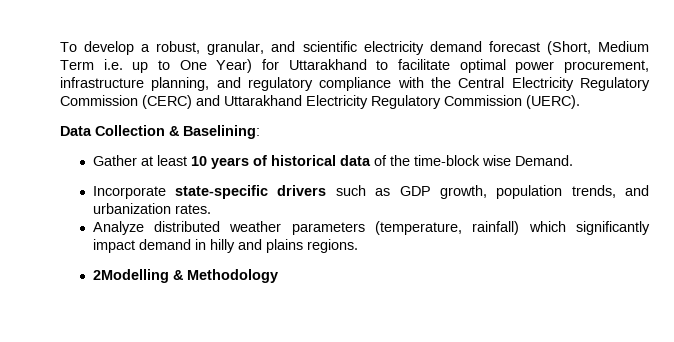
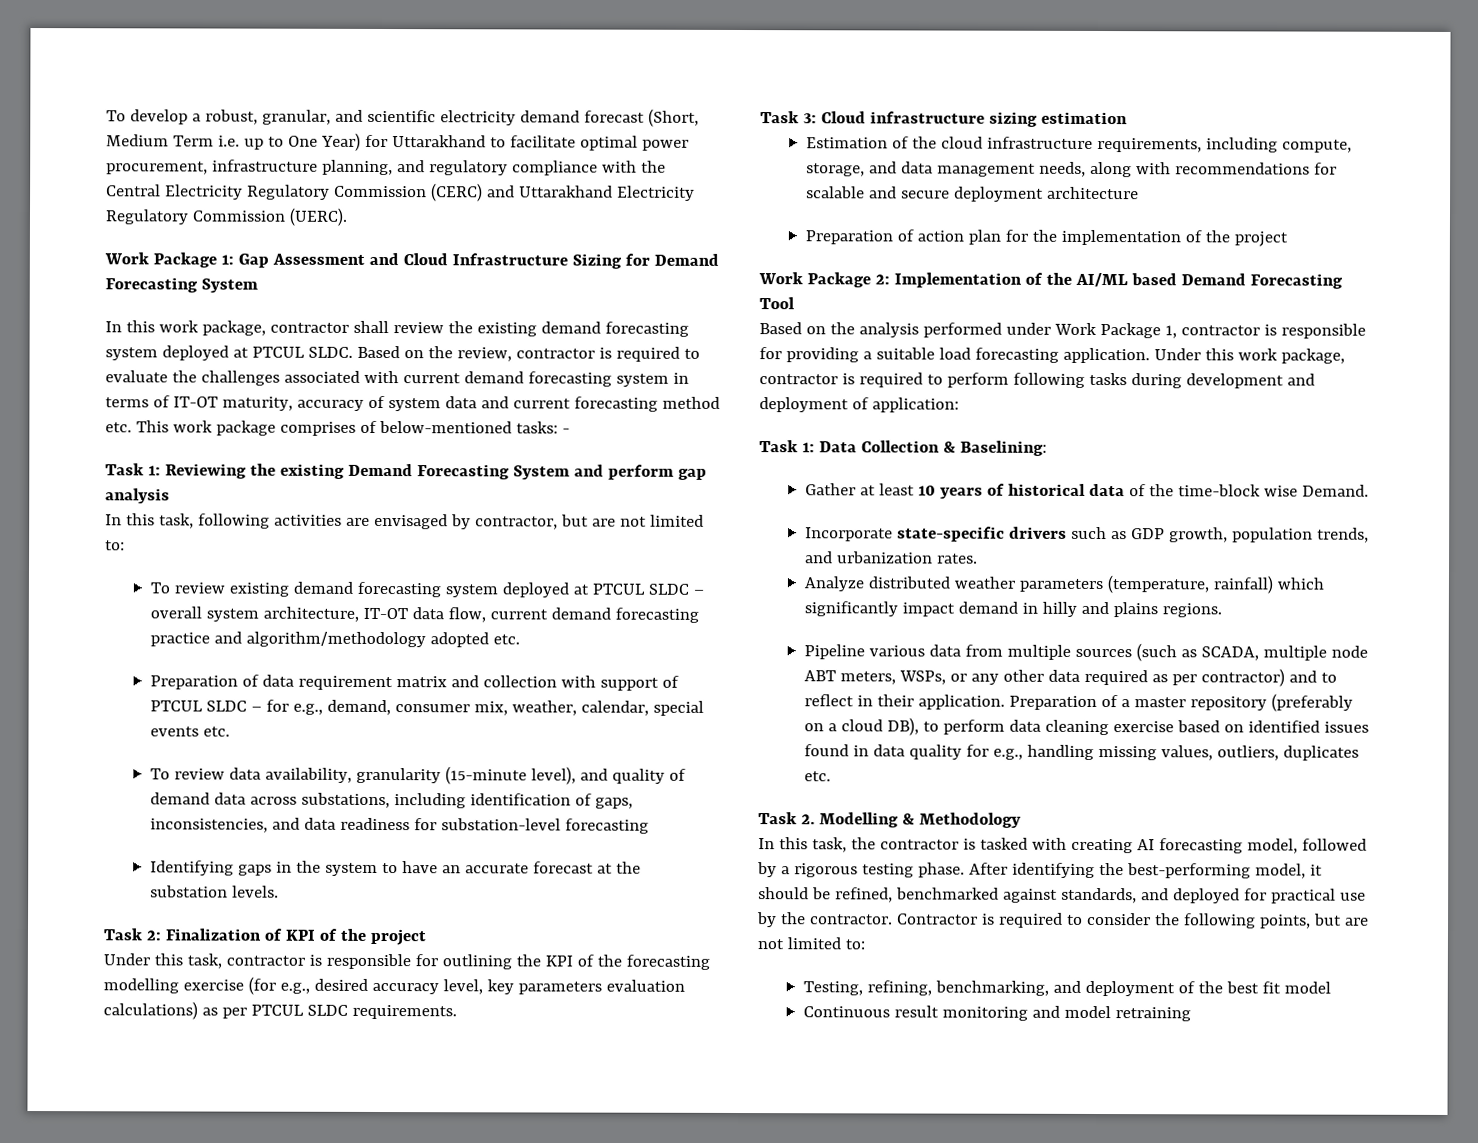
- Data Collection & Baselining:
+ Work Package 1: Gap Assessment and Cloud Infrastructure Sizing for Demand Forecasting System
+ In this work package, contractor shall review the existing demand forecasting system deployed at PTCUL SLDC. Based on the review, contractor is required to evaluate the challenges associated with current demand forecasting system in terms of IT-OT maturity, accuracy of system data and current forecasting method etc. This work package comprises of below-mentioned tasks: -
+ Task 1: Reviewing the existing Demand Forecasting System and perform gap analysis
+ In this task, following activities are envisaged by contractor, but are not limited to:
+ To review existing demand forecasting system deployed at PTCUL SLDC – overall system architecture, IT-OT data flow, current demand forecasting practice and algorithm/methodology adopted etc.
+ Preparation of data requirement matrix and collection with support of PTCUL SLDC – for e.g., demand, consumer mix, weather, calendar, special events etc.
+ To review data availability, granularity (15-minute level), and quality of demand data across substations, including identification of gaps, inconsistencies, and data readiness for substation-level forecasting
+ Identifying gaps in the system to have an accurate forecast at the substation levels.
+ Task 2: Finalization of KPI of the project
+ Under this task, contractor is responsible for outlining the KPI of the forecasting modelling exercise (for e.g., desired accuracy level, key parameters evaluation calculations) as per PTCUL SLDC requirements.
+ Task 3: Cloud infrastructure sizing estimation
+ Estimation of the cloud infrastructure requirements, including compute, storage, and data management needs, along with recommendations for scalable and secure deployment architecture
+ Preparation of action plan for the implementation of the project
+ Work Package 2: Implementation of the AI/ML based Demand Forecasting Tool
+ Based on the analysis performed under Work Package 1, contractor is responsible for providing a suitable load forecasting application. Under this work package, contractor is required to perform following tasks during development and deployment of application:
+ Task 1: Data Collection & Baselining:
- 2Modelling & Methodology
+ Pipeline various data from multiple sources (such as SCADA, multiple node ABT meters, WSPs, or any other data required as per contractor) and to reflect in their application. Preparation of a master repository (preferably on a cloud DB), to perform data cleaning exercise based on identified issues found in data quality for e.g., handling missing values, outliers, duplicates etc.
+ Task 2. Modelling & Methodology
+ In this task, the contractor is tasked with creating AI forecasting model, followed by a rigorous testing phase. After identifying the best-performing model, it should be refined, benchmarked against standards, and deployed for practical use by the contractor. Contractor is required to consider the following points, but are not limited to:
+ Testing, refining, benchmarking, and deployment of the best fit model
+ Continuous result monitoring and model retraining

